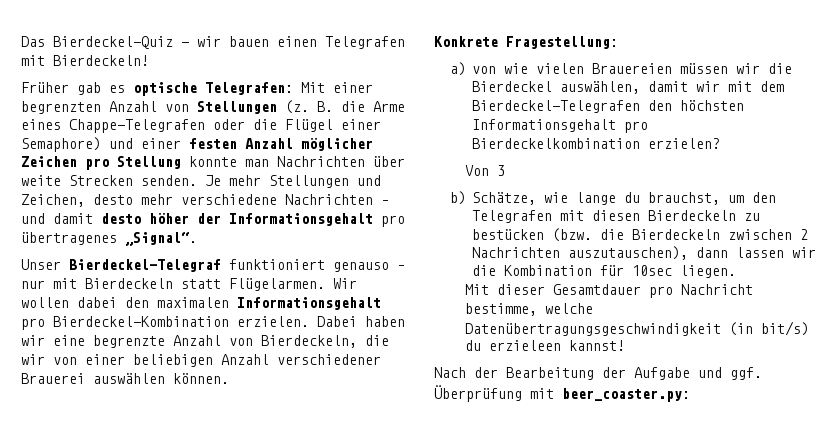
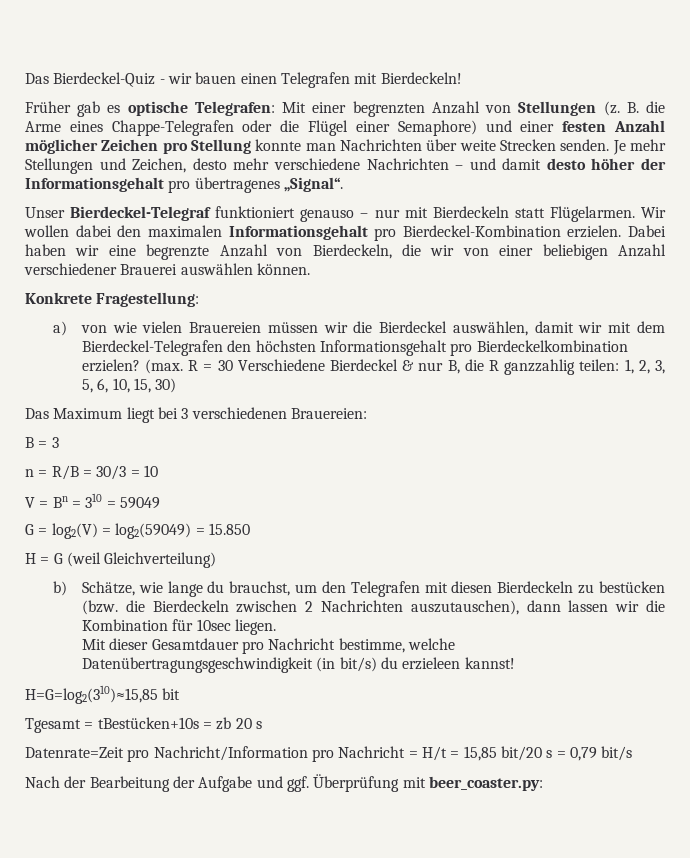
- a) von wie vielen Brauereien müssen wir die Bierdeckel auswählen, damit wir mit dem Bierdeckel-Telegrafen den höchsten Informationsgehalt pro Bierdeckelkombination erzielen?
- Von 3
+ a) von wie vielen Brauereien müssen wir die Bierdeckel auswählen, damit wir mit dem Bierdeckel-Telegrafen den höchsten Informationsgehalt pro Bierdeckelkombination erzielen? (max. R = 30 Verschiedene Bierdeckel & nur B, die R ganzzahlig teilen: 1, 2, 3, 5, 6, 10, 15, 30)
+ Das Maximum liegt bei 3 verschiedenen Brauereien:
+ B = 3
+ n = R/B = 30/3 = 10
+ V = Bn = 310 = 59049
+ G = log2(V) = log2(59049) = 15.850
+ H = G (weil Gleichverteilung)
+ H=G=log2(310)≈15,85 bit
+ Tgesamt = tBestücken+10s = zb 20 s
+ Datenrate=Zeit pro Nachricht/Information pro Nachricht = H/t = 15,85 bit/20 s = 0,79 bit/s

